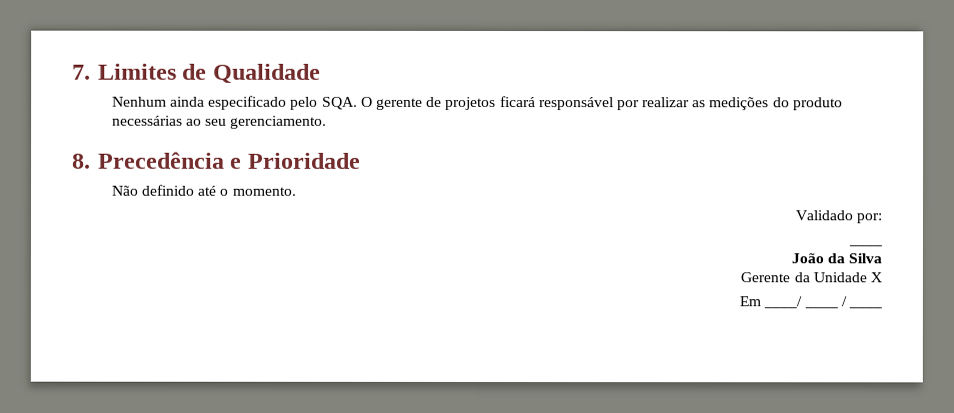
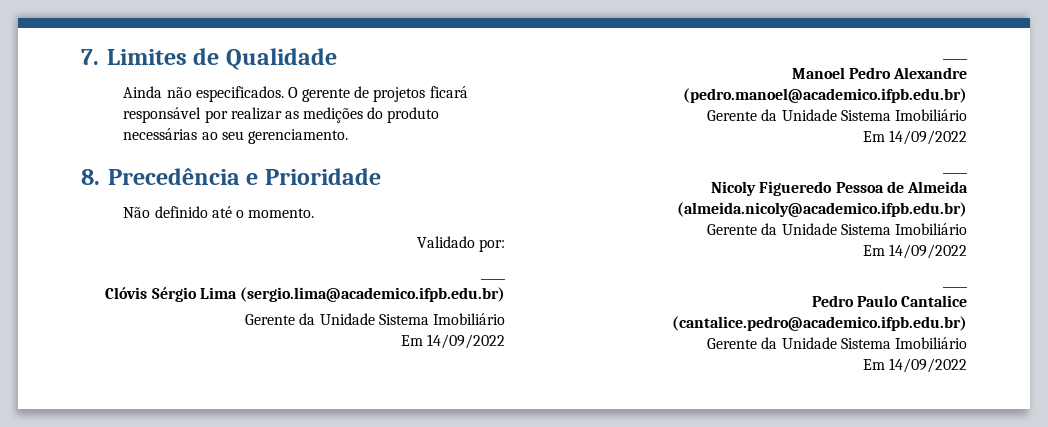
- Nenhum ainda especificado pelo SQA. O gerente de projetos ficará responsável por realizar as medições do produto necessárias ao seu gerenciamento.
+ Ainda não especificados. O gerente de projetos ficará responsável por realizar as medições do produto necessárias ao seu gerenciamento.
- João da Silva
- Gerente da Unidade X
- Em ____/ ____ / ____
+ Clóvis Sérgio Lima (sergio.lima@academico.ifpb.edu.br)
+ Gerente da Unidade Sistema Imobiliário
+ Em 14/09/2022
+ ____
+ Manoel Pedro Alexandre (pedro.manoel@academico.ifpb.edu.br)
+ Gerente da Unidade Sistema Imobiliário
+ Em 14/09/2022
+ ____
+ Nicoly Figueredo Pessoa de Almeida (almeida.nicoly@academico.ifpb.edu.br)
+ Gerente da Unidade Sistema Imobiliário
+ Em 14/09/2022
+ ____
+ Pedro Paulo Cantalice (cantalice.pedro@academico.ifpb.edu.br)
+ Gerente da Unidade Sistema Imobiliário
+ Em 14/09/2022

